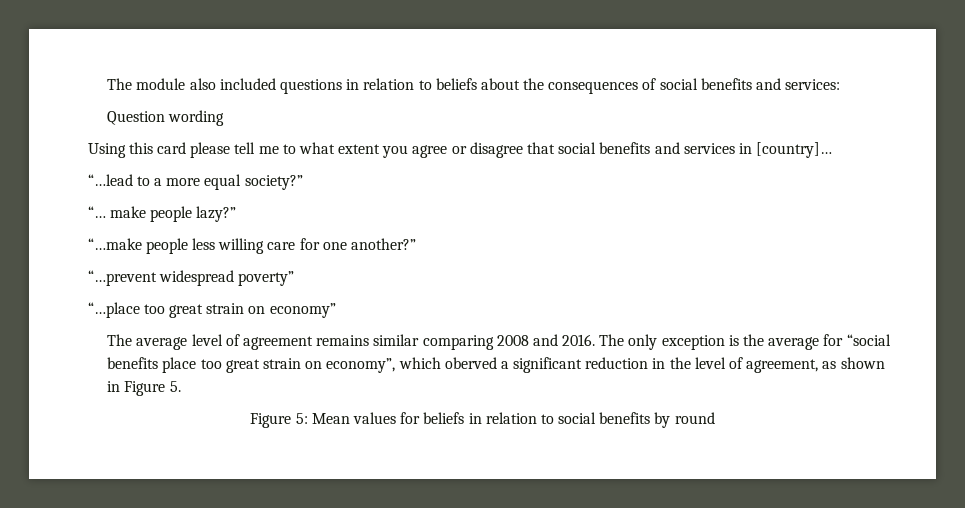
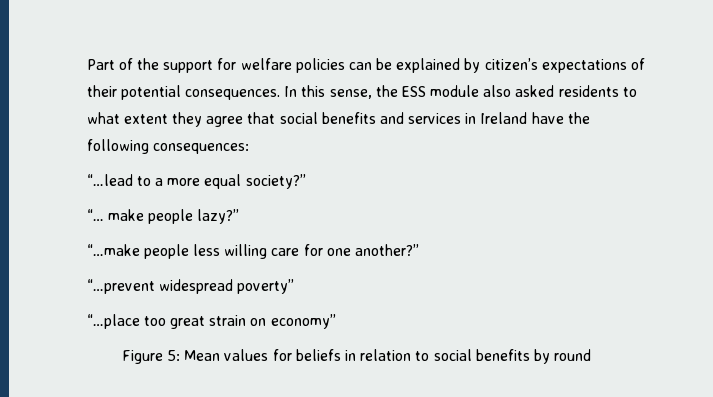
- The module also included questions in relation to beliefs about the consequences of social benefits and services:
- Question wording
- Using this card please tell me to what extent you agree or disagree that social benefits and services in [country]…
+ Part of the support for welfare policies can be explained by citizen’s expectations of their potential consequences. In this sense, the ESS module also asked residents to what extent they agree that social benefits and services in Ireland have the following consequences:
- The average level of agreement remains similar comparing 2008 and 2016. The only exception is the average for “social benefits place too great strain on economy”, which oberved a significant reduction in the level of agreement, as shown in Figure 5.

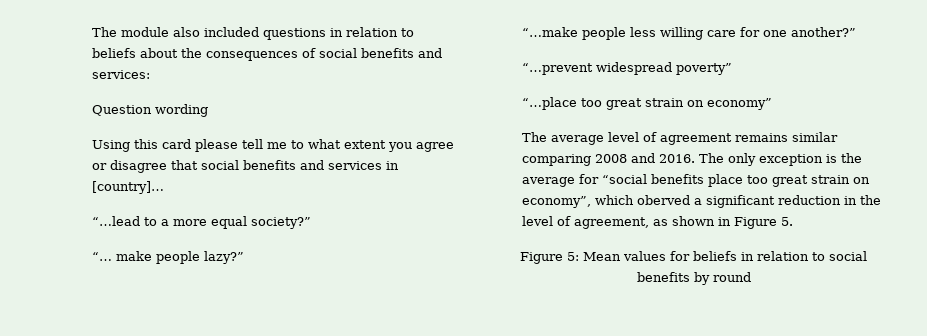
- Part of the support for welfare policies can be explained by citizen’s expectations of their potential consequences. In this sense, the ESS module also asked residents to what extent they agree that social benefits and services in Ireland have the following consequences:
+ The module also included questions in relation to beliefs about the consequences of social benefits and services:
+ Question wording
+ Using this card please tell me to what extent you agree or disagree that social benefits and services in [country]…
+ The average level of agreement remains similar comparing 2008 and 2016. The only exception is the average for “social benefits place too great strain on economy”, which oberved a significant reduction in the level of agreement, as shown in Figure 5.

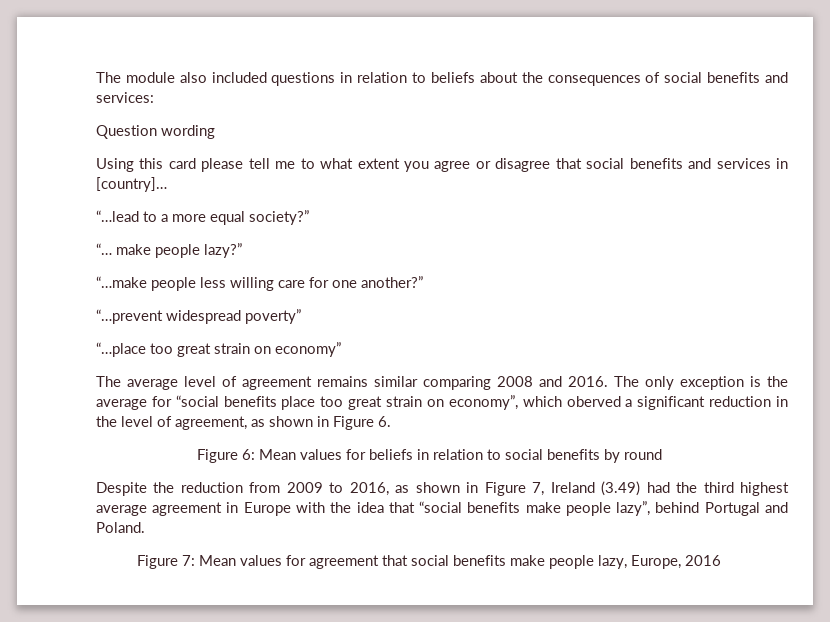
- The only exception is the average for “social benefits place too great strain on economy”, which oberved a significant reduction in the level of agreement, as shown in Figure 5.
- Figure 5: Mean values for beliefs in relation to social benefits by round
+ The only exception is the average for “social benefits place too great strain on economy”, which oberved a significant reduction in the level of agreement, as shown in Figure 6.
+ Figure 6: Mean values for beliefs in relation to social benefits by round
+ Despite the reduction from 2009 to 2016, as shown in Figure 7, Ireland (3.49) had the third highest average agreement in Europe with the idea that “social benefits make people lazy”, behind Portugal and Poland.
+ Figure 7: Mean values for agreement that social benefits make people lazy, Europe, 2016

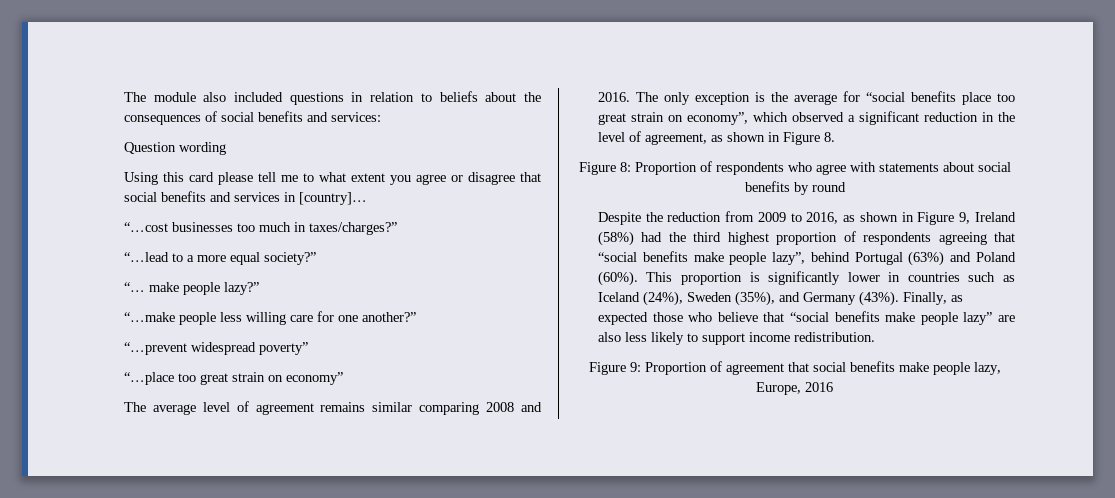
+ “…cost businesses too much in taxes/charges?”
- The only exception is the average for “social benefits place too great strain on economy”, which oberved a significant reduction in the level of agreement, as shown in Figure 6.
- Figure 6: Mean values for beliefs in relation to social benefits by round
+ The only exception is the average for “social benefits place too great strain on economy”, which observed a significant reduction in the level of agreement, as shown in Figure 8.
+ Figure 8: Proportion of respondents who agree with statements about social benefits by round
- Despite the reduction from 2009 to 2016, as shown in Figure 7, Ireland (3.49) had the third highest average agreement in Europe with the idea that “social benefits make people lazy”, behind Portugal and Poland.
- Figure 7: Mean values for agreement that social benefits make people lazy, Europe, 2016
+ Despite the reduction from 2009 to 2016, as shown in Figure 9, Ireland (58%) had the third highest proportion of respondents agreeing that “social benefits make people lazy”, behind Portugal (63%) and Poland (60%). This proportion is significantly lower in countries such as Iceland (24%), Sweden (35%), and Germany (43%). Finally, as expected those who believe that “social benefits make people lazy” are also less likely to support income redistribution.
+ Figure 9: Proportion of agreement that social benefits make people lazy, Europe, 2016

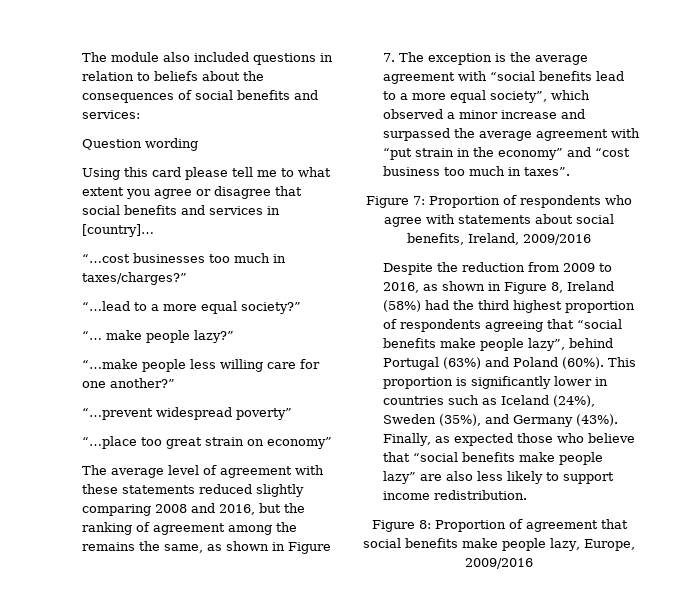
- The average level of agreement remains similar comparing 2008 and 2016. The only exception is the average for “social benefits place too great strain on economy”, which observed a significant reduction in the level of agreement, as shown in Figure 8.
- Figure 8: Proportion of respondents who agree with statements about social benefits by round
+ The average level of agreement with these statements reduced slightly comparing 2008 and 2016, but the ranking of agreement among the remains the same, as shown in Figure 7. The exception is the average agreement with “social benefits lead to a more equal society”, which observed a minor increase and surpassed the average agreement with “put strain in the economy” and “cost business too much in taxes”.
+ Figure 7: Proportion of respondents who agree with statements about social benefits, Ireland, 2009/2016
- Despite the reduction from 2009 to 2016, as shown in Figure 9, Ireland (58%) had the third highest proportion of respondents agreeing that “social benefits make people lazy”, behind Portugal (63%) and Poland (60%).
+ Despite the reduction from 2009 to 2016, as shown in Figure 8, Ireland (58%) had the third highest proportion of respondents agreeing that “social benefits make people lazy”, behind Portugal (63%) and Poland (60%).
- Figure 9: Proportion of agreement that social benefits make people lazy, Europe, 2016
+ Figure 8: Proportion of agreement that social benefits make people lazy, Europe, 2009/2016

